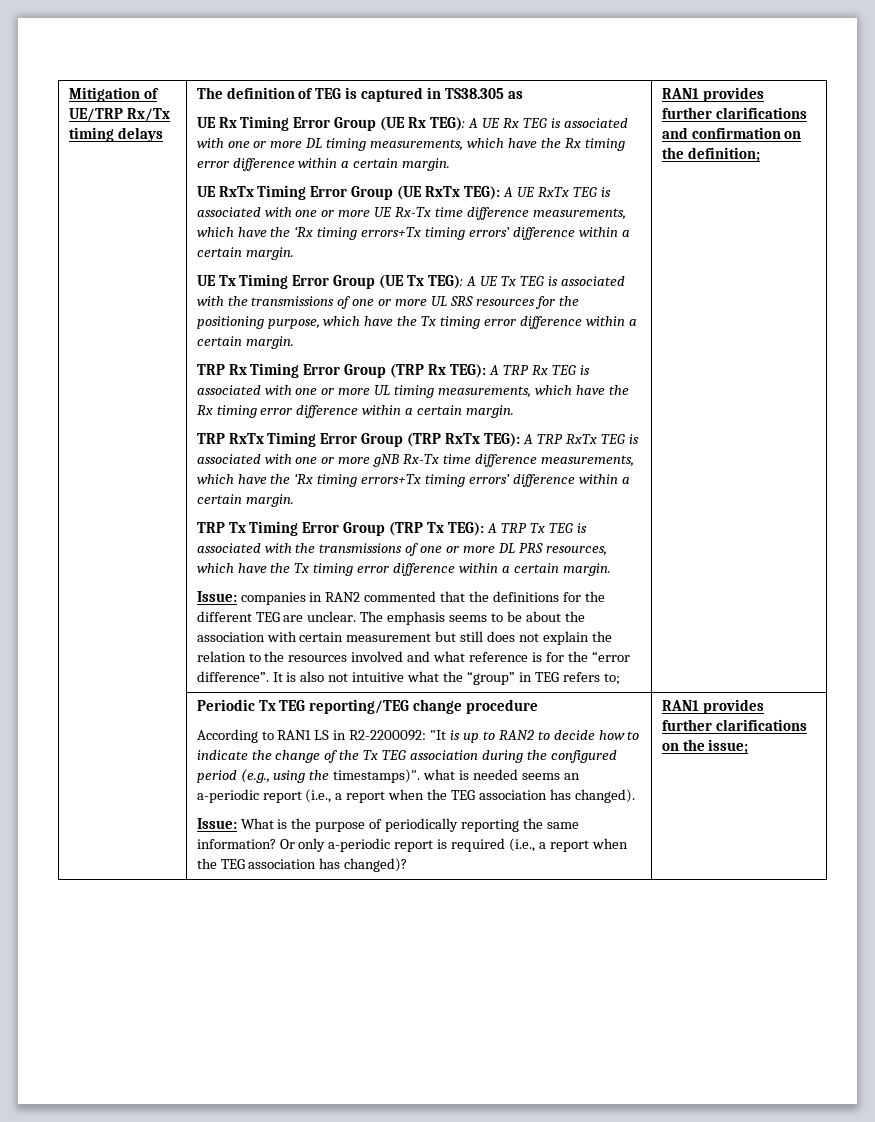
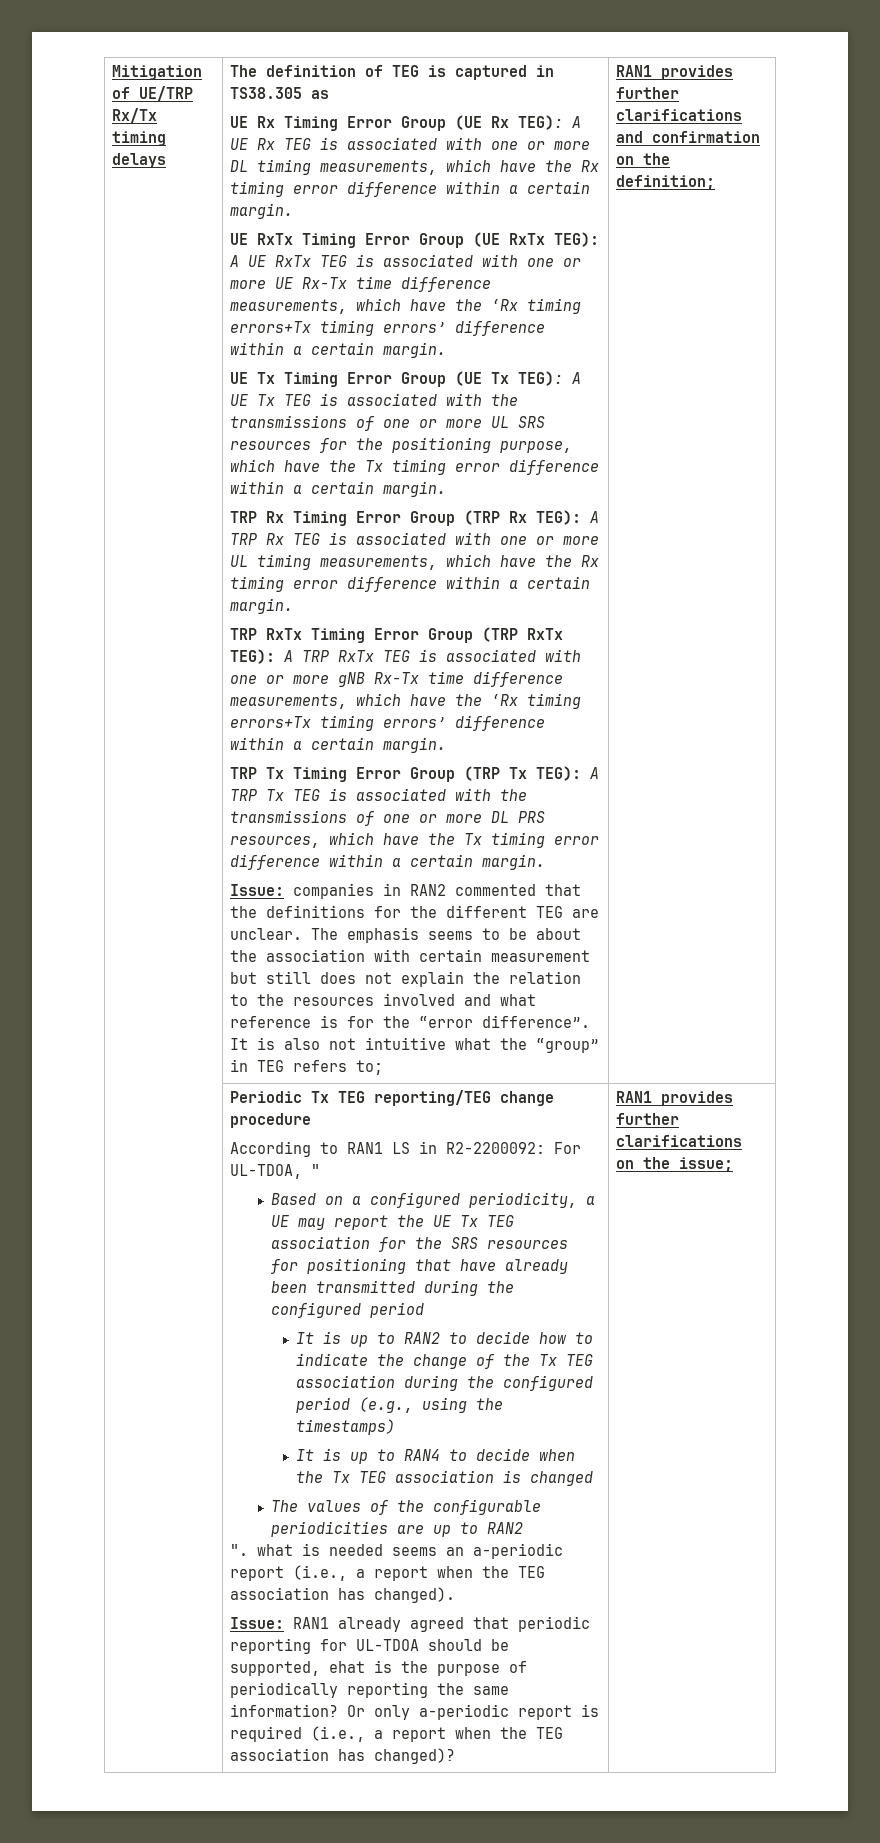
- According to RAN1 LS in R2-2200092: "It is up to RAN2 to decide how to indicate the change of the Tx TEG association during the configured period (e.g., using the timestamps)". what is needed seems an a-periodic report (i.e., a report when the TEG association has changed).
+ According to RAN1 LS in R2-2200092: For UL-TDOA, "
+ Based on a configured periodicity, a UE may report the UE Tx TEG association for the SRS resources for positioning that have already been transmitted during the configured period
+ It is up to RAN2 to decide how to indicate the change of the Tx TEG association during the configured period (e.g., using the timestamps)
+ It is up to RAN4 to decide when the Tx TEG association is changed
+ The values of the configurable periodicities are up to RAN2
+ ". what is needed seems an a-periodic report (i.e., a report when the TEG association has changed).
- Issue: What is the purpose of periodically reporting the same information?
+ Issue: RAN1 already agreed that periodic reporting for UL-TDOA should be supported, ehat is the purpose of periodically reporting the same information?

